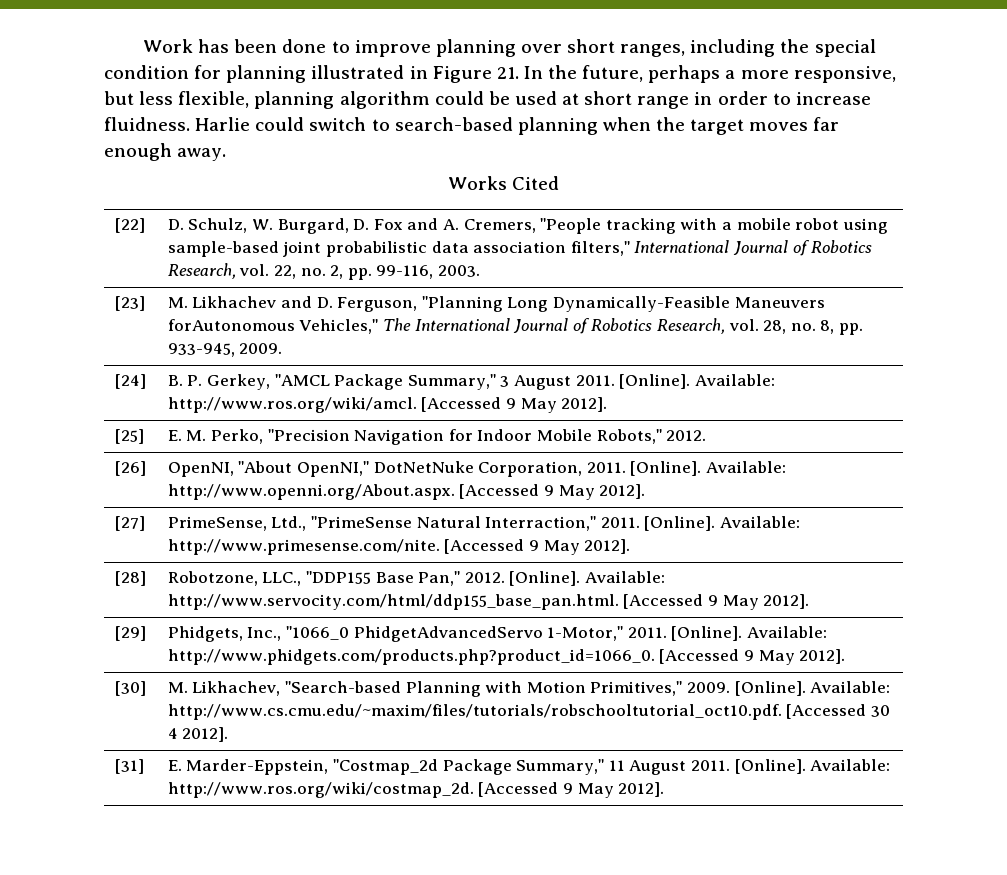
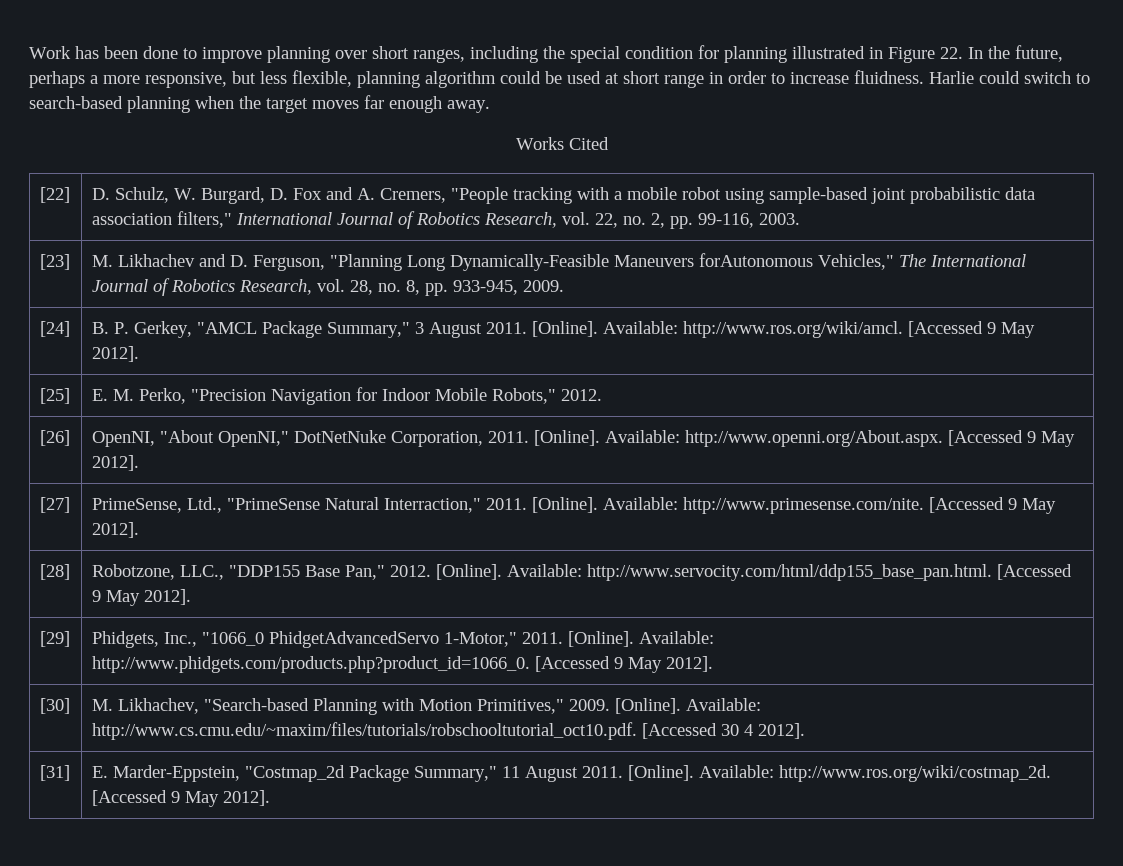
- Work has been done to improve planning over short ranges, including the special condition for planning illustrated in Figure 21. In the future, perhaps a more responsive, but less flexible, planning algorithm could be used at short range in order to increase fluidness.
+ Work has been done to improve planning over short ranges, including the special condition for planning illustrated in Figure 22. In the future, perhaps a more responsive, but less flexible, planning algorithm could be used at short range in order to increase fluidness.

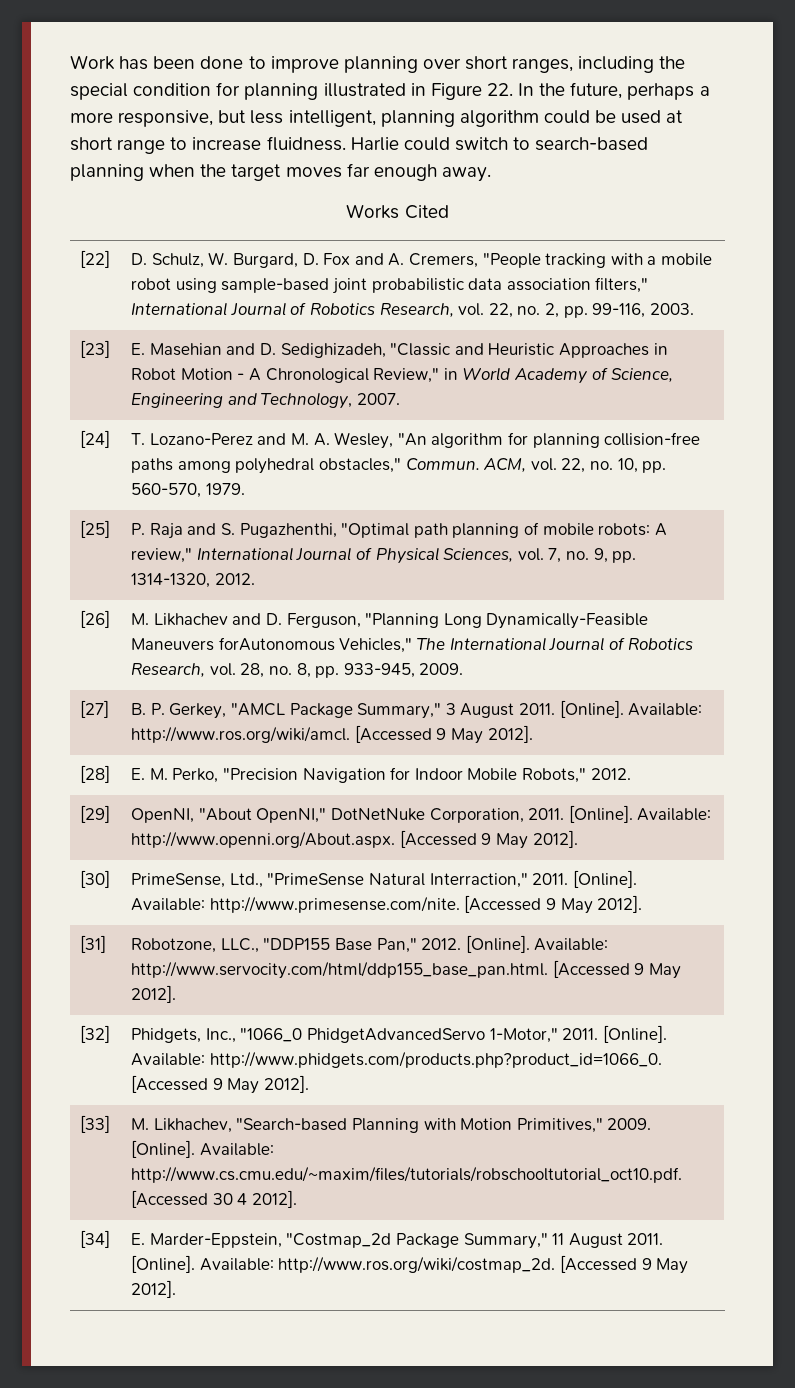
- Work has been done to improve planning over short ranges, including the special condition for planning illustrated in Figure 22. In the future, perhaps a more responsive, but less flexible, planning algorithm could be used at short range in order to increase fluidness.
+ Work has been done to improve planning over short ranges, including the special condition for planning illustrated in Figure 22. In the future, perhaps a more responsive, but less intelligent, planning algorithm could be used at short range to increase fluidness.
- [23] | M. Likhachev and D. Ferguson, "Planning Long Dynamically-Feasible Maneuvers forAutonomous Vehicles," The International Journal of Robotics Research, vol. 28, no. 8, pp. 933-945, 2009.
+ [23] | E. Masehian and D. Sedighizadeh, "Classic and Heuristic Approaches in Robot Motion - A Chronological Review," in World Academy of Science, Engineering and Technology, 2007.
+ [24] | T. Lozano-Perez and M. A. Wesley, "An algorithm for planning collision-free paths among polyhedral obstacles," Commun. ACM, vol. 22, no. 10, pp. 560-570, 1979.
+ [25] | P. Raja and S. Pugazhenthi, "Optimal path planning of mobile robots: A review," International Journal of Physical Sciences, vol. 7, no. 9, pp. 1314-1320, 2012.
+ [26] | M. Likhachev and D. Ferguson, "Planning Long Dynamically-Feasible Maneuvers forAutonomous Vehicles," The International Journal of Robotics Research, vol. 28, no. 8, pp. 933-945, 2009.
- [24] | B. P. Gerkey, "AMCL Package Summary," 3 August 2011. [Online]. Available: http://www.ros.org/wiki/amcl. [Accessed 9 May 2012].
+ [27] | B. P. Gerkey, "AMCL Package Summary," 3 August 2011. [Online]. Available: http://www.ros.org/wiki/amcl. [Accessed 9 May 2012].
- [25] | E. M. Perko, "Precision Navigation for Indoor Mobile Robots," 2012.
+ [28] | E. M. Perko, "Precision Navigation for Indoor Mobile Robots," 2012.
- [26] | OpenNI, "About OpenNI," DotNetNuke Corporation, 2011. [Online]. Available: http://www.openni.org/About.aspx. [Accessed 9 May 2012].
+ [29] | OpenNI, "About OpenNI," DotNetNuke Corporation, 2011. [Online]. Available: http://www.openni.org/About.aspx. [Accessed 9 May 2012].
- [27] | PrimeSense, Ltd., "PrimeSense Natural Interraction," 2011. [Online]. Available: http://www.primesense.com/nite. [Accessed 9 May 2012].
+ [30] | PrimeSense, Ltd., "PrimeSense Natural Interraction," 2011. [Online]. Available: http://www.primesense.com/nite. [Accessed 9 May 2012].
- [28] | Robotzone, LLC., "DDP155 Base Pan," 2012. [Online]. Available: http://www.servocity.com/html/ddp155_base_pan.html. [Accessed 9 May 2012].
+ [31] | Robotzone, LLC., "DDP155 Base Pan," 2012. [Online]. Available: http://www.servocity.com/html/ddp155_base_pan.html. [Accessed 9 May 2012].
- [29] | Phidgets, Inc., "1066_0 PhidgetAdvancedServo 1-Motor," 2011. [Online]. Available: http://www.phidgets.com/products.php?product_id=1066_0. [Accessed 9 May 2012].
+ [32] | Phidgets, Inc., "1066_0 PhidgetAdvancedServo 1-Motor," 2011. [Online]. Available: http://www.phidgets.com/products.php?product_id=1066_0. [Accessed 9 May 2012].
- [30] | M. Likhachev, "Search-based Planning with Motion Primitives," 2009. [Online]. Available: http://www.cs.cmu.edu/~maxim/files/tutorials/robschooltutorial_oct10.pdf. [Accessed 30 4 2012].
+ [33] | M. Likhachev, "Search-based Planning with Motion Primitives," 2009. [Online]. Available: http://www.cs.cmu.edu/~maxim/files/tutorials/robschooltutorial_oct10.pdf. [Accessed 30 4 2012].
- [31] | E. Marder-Eppstein, "Costmap_2d Package Summary," 11 August 2011. [Online]. Available: http://www.ros.org/wiki/costmap_2d. [Accessed 9 May 2012].
+ [34] | E. Marder-Eppstein, "Costmap_2d Package Summary," 11 August 2011. [Online]. Available: http://www.ros.org/wiki/costmap_2d. [Accessed 9 May 2012].

